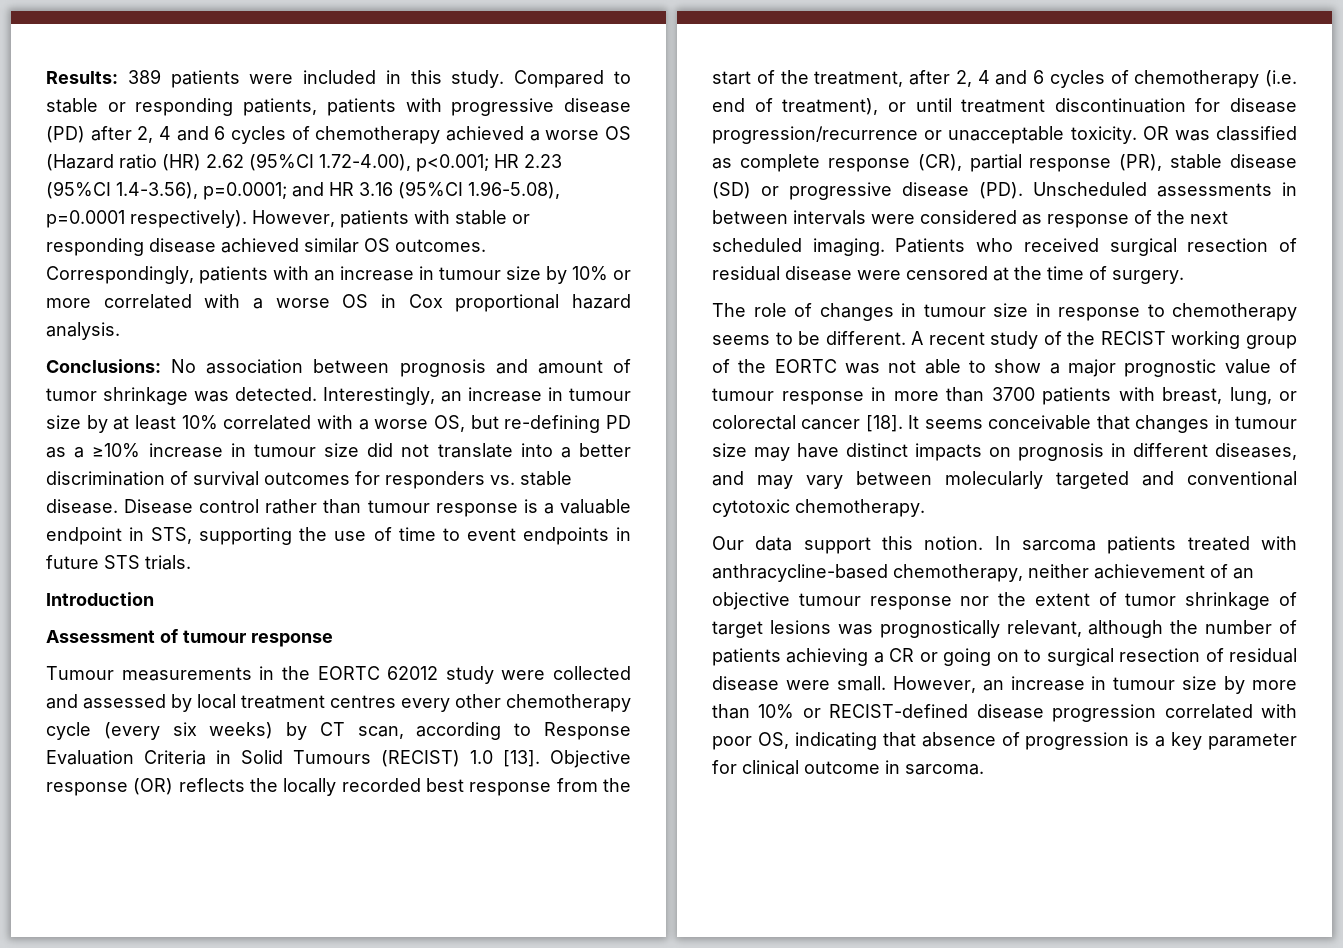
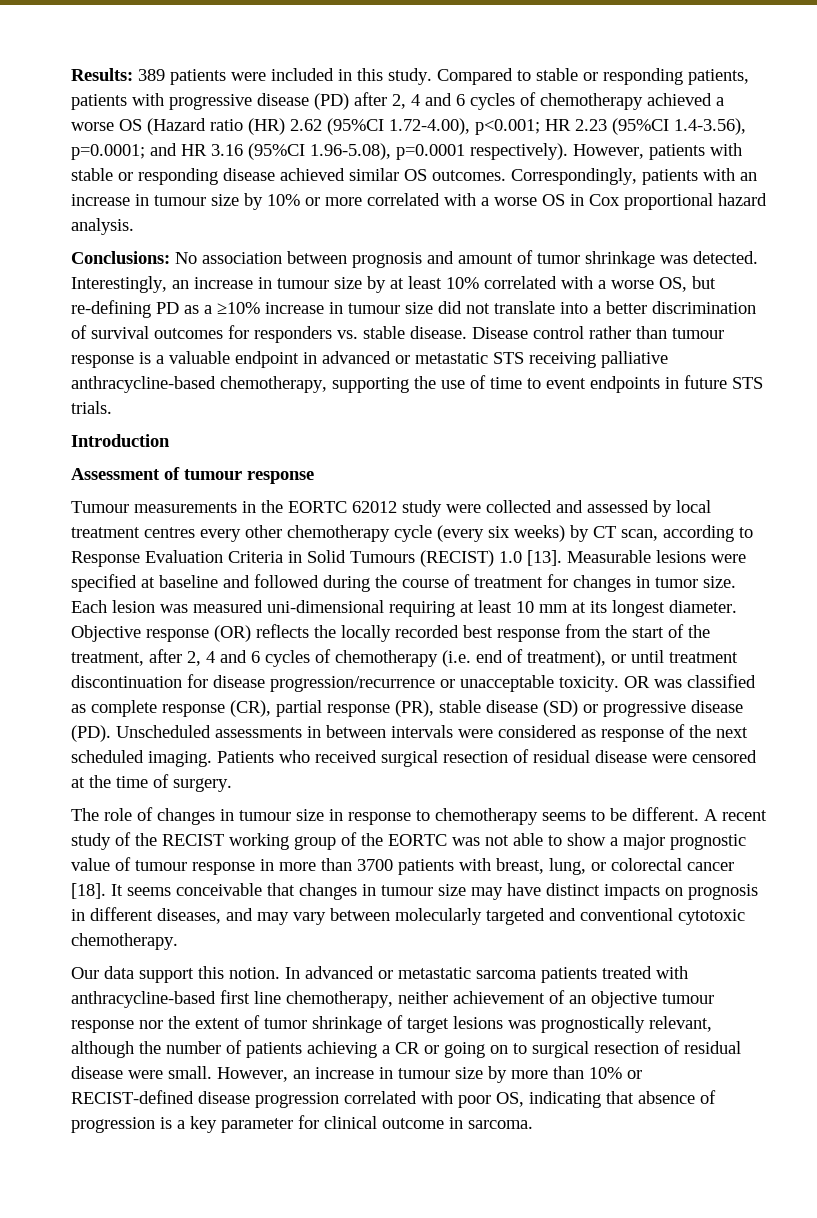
- Disease control rather than tumour response is a valuable endpoint in STS, supporting the use of time to event endpoints in future STS trials.
+ Disease control rather than tumour response is a valuable endpoint in advanced or metastatic STS receiving palliative anthracycline-based chemotherapy, supporting the use of time to event endpoints in future STS trials.
+ Measurable lesions were specified at baseline and followed during the course of treatment for changes in tumor size. Each lesion was measured uni-dimensional requiring at least 10 mm at its longest diameter.
- In sarcoma patients treated with anthracycline-based chemotherapy, neither achievement of an objective tumour response nor the extent of tumor shrinkage of target lesions was prognostically relevant, although the number of patients achieving a CR or going on to surgical resection of residual disease were small.
+ In advanced or metastatic sarcoma patients treated with anthracycline-based first line chemotherapy, neither achievement of an objective tumour response nor the extent of tumor shrinkage of target lesions was prognostically relevant, although the number of patients achieving a CR or going on to surgical resection of residual disease were small.

